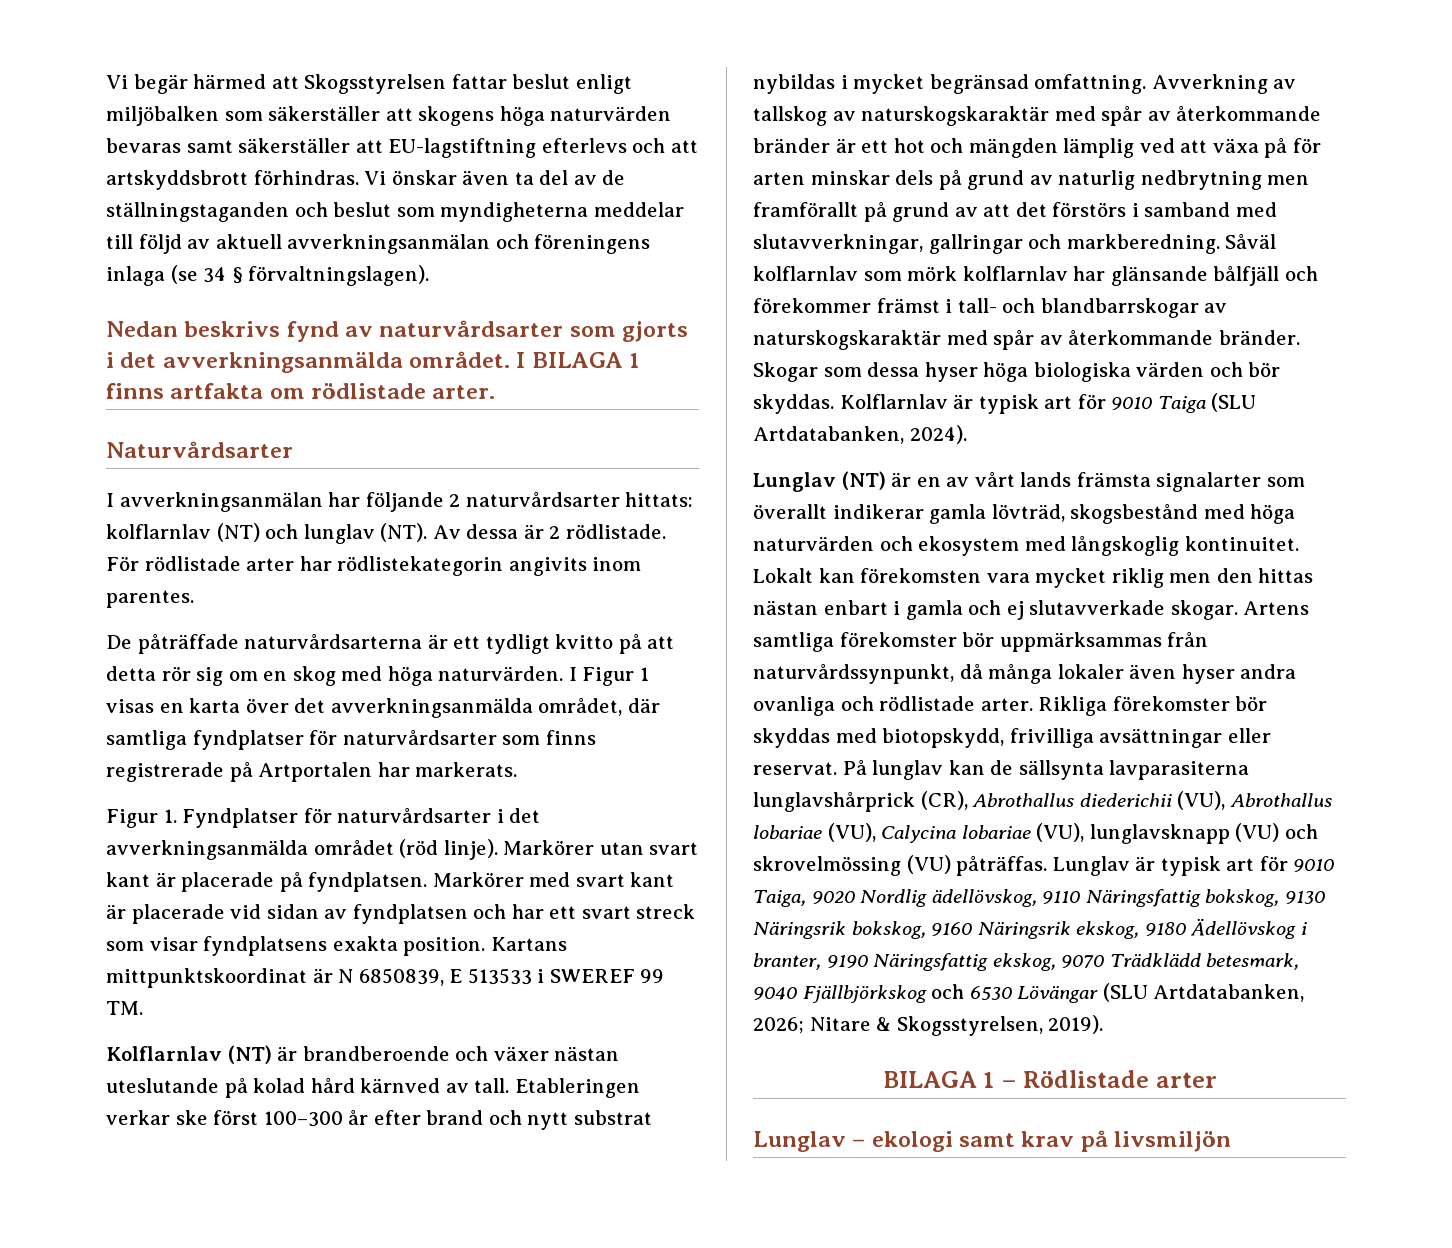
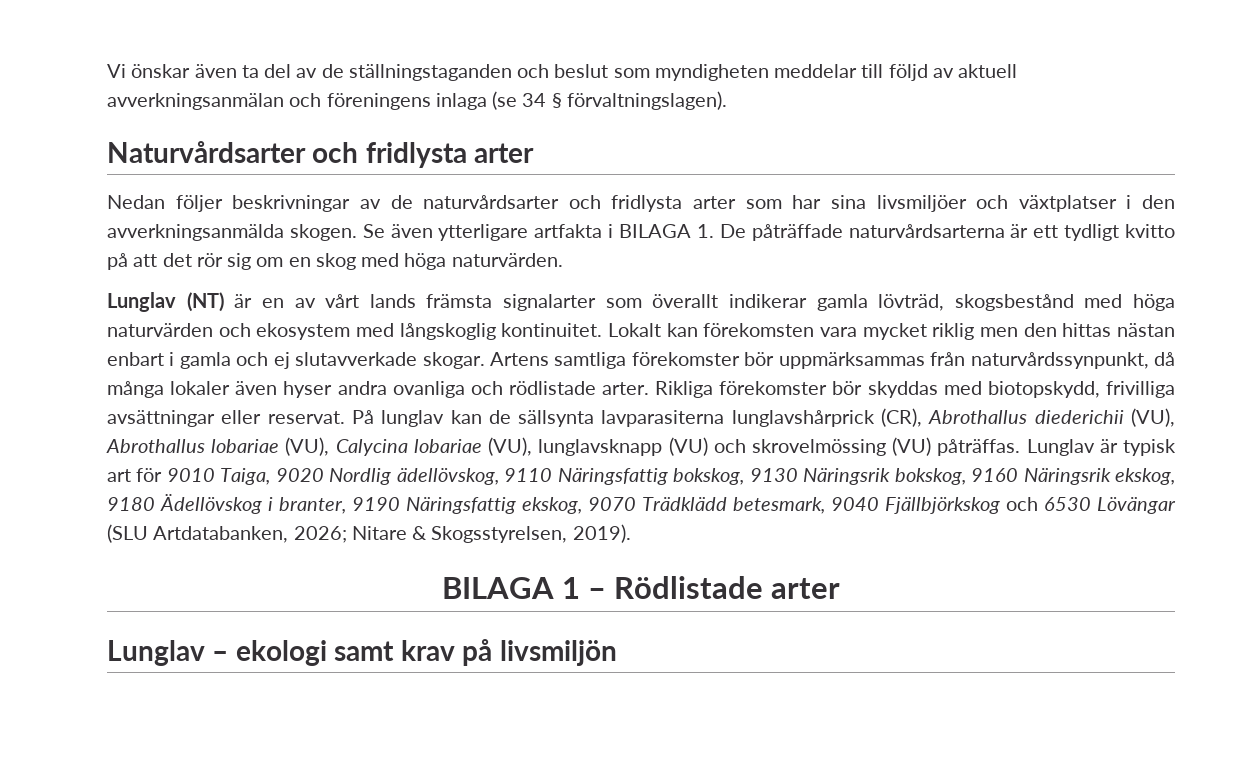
- Vi begär härmed att Skogsstyrelsen fattar beslut enligt miljöbalken som säkerställer att skogens höga naturvärden bevaras samt säkerställer att EU-lagstiftning efterlevs och att artskyddsbrott förhindras. Vi önskar även ta del av de ställningstaganden och beslut som myndigheterna meddelar till följd av aktuell avverkningsanmälan och föreningens inlaga (se 34 § förvaltningslagen).
+ Vi önskar även ta del av de ställningstaganden och beslut som myndigheten meddelar till följd av aktuell avverkningsanmälan och föreningens inlaga (se 34 § förvaltningslagen).
- Nedan beskrivs fynd av naturvårdsarter som gjorts i det avverkningsanmälda området. I BILAGA 1 finns artfakta om rödlistade arter.
- Naturvårdsarter
- I avverkningsanmälan har följande 2 naturvårdsarter hittats: kolflarnlav (NT) och lunglav (NT). Av dessa är 2 rödlistade. För rödlistade arter har rödlistekategorin angivits inom parentes.
- De påträffade naturvårdsarterna är ett tydligt kvitto på att detta rör sig om en skog med höga naturvärden. I Figur 1 visas en karta över det avverkningsanmälda området, där samtliga fyndplatser för naturvårdsarter som finns registrerade på Artportalen har markerats.
- Figur 1. Fyndplatser för naturvårdsarter i det avverkningsanmälda området (röd linje). Markörer utan svart kant är placerade på fyndplatsen. Markörer med svart kant är placerade vid sidan av fyndplatsen och har ett svart streck som visar fyndplatsens exakta position. Kartans mittpunktskoordinat är N 6850839, E 513533 i SWEREF 99 TM.
- Kolflarnlav (NT) är brandberoende och växer nästan uteslutande på kolad hård kärnved av tall. Etableringen verkar ske först 100–300 år efter brand och nytt substrat nybildas i mycket begränsad omfattning. Avverkning av tallskog av naturskogskaraktär med spår av återkommande bränder är ett hot och mängden lämplig ved att växa på för arten minskar dels på grund av naturlig nedbrytning men framförallt på grund av att det förstörs i samband med slutavverkningar, gallringar och markberedning. Såväl kolflarnlav som mörk kolflarnlav har glänsande bålfjäll och förekommer främst i tall- och blandbarrskogar av naturskogskaraktär med spår av återkommande bränder. Skogar som dessa hyser höga biologiska värden och bör skyddas. Kolflarnlav är typisk art för 9010 Taiga (SLU Artdatabanken, 2024).
+ Naturvårdsarter och fridlysta arter
+ Nedan följer beskrivningar av de naturvårdsarter och fridlysta arter som har sina livsmiljöer och växtplatser i den avverkningsanmälda skogen. Se även ytterligare artfakta i BILAGA 1. De påträffade naturvårdsarterna är ett tydligt kvitto på att det rör sig om en skog med höga naturvärden.

